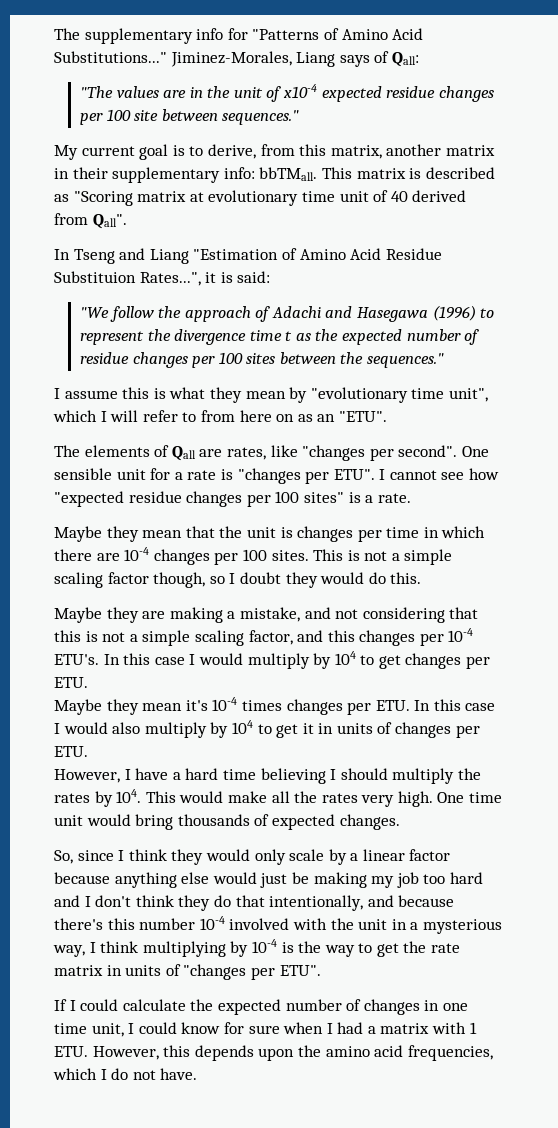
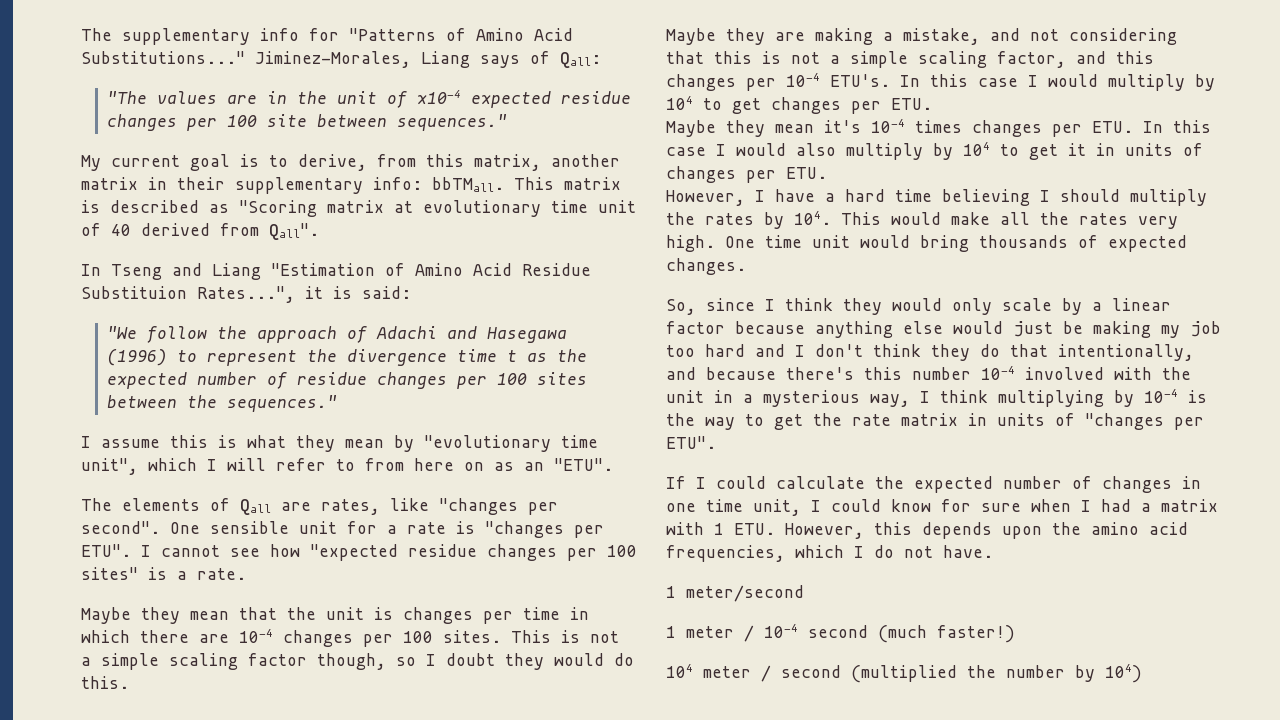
+ 1 meter/second
+ 1 meter / 10-4 second (much faster!)
+ 104 meter / second (multiplied the number by 104)

